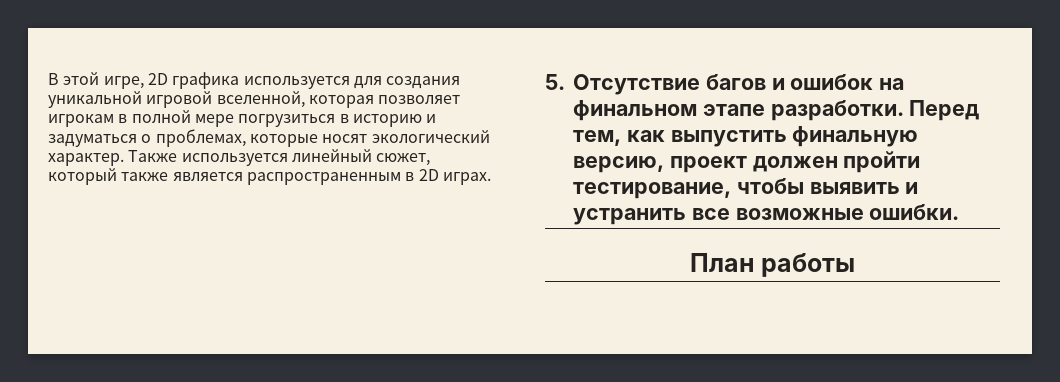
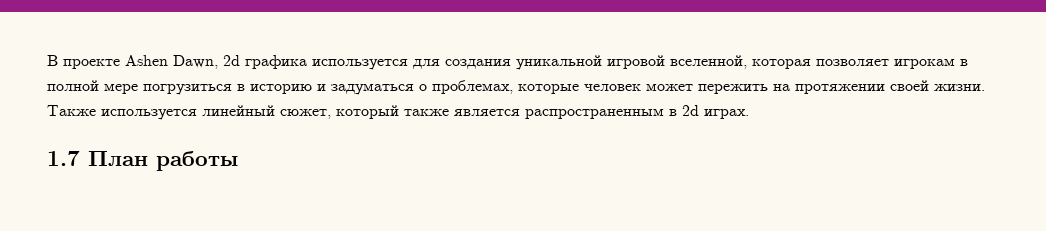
- В этой игре, 2D графика используется для создания уникальной игровой вселенной, которая позволяет игрокам в полной мере погрузиться в историю и задуматься о проблемах, которые носят экологический характер.
+ В проекте Ashen Dawn, 2d графика используется для создания уникальной игровой вселенной, которая позволяет игрокам в полной мере погрузиться в историю и задуматься о проблемах, которые человек может пережить на протяжении своей жизни.
- Также используется линейный сюжет, который также является распространенным в 2D играх.
+ Также используется линейный сюжет, который также является распространенным в 2d играх.
- 5. Отсутствие багов и ошибок на финальном этапе разработки. Перед тем, как выпустить финальную версию, проект должен пройти тестирование, чтобы выявить и устранить все возможные ошибки.
- План работы
+ 1.7 План работы

